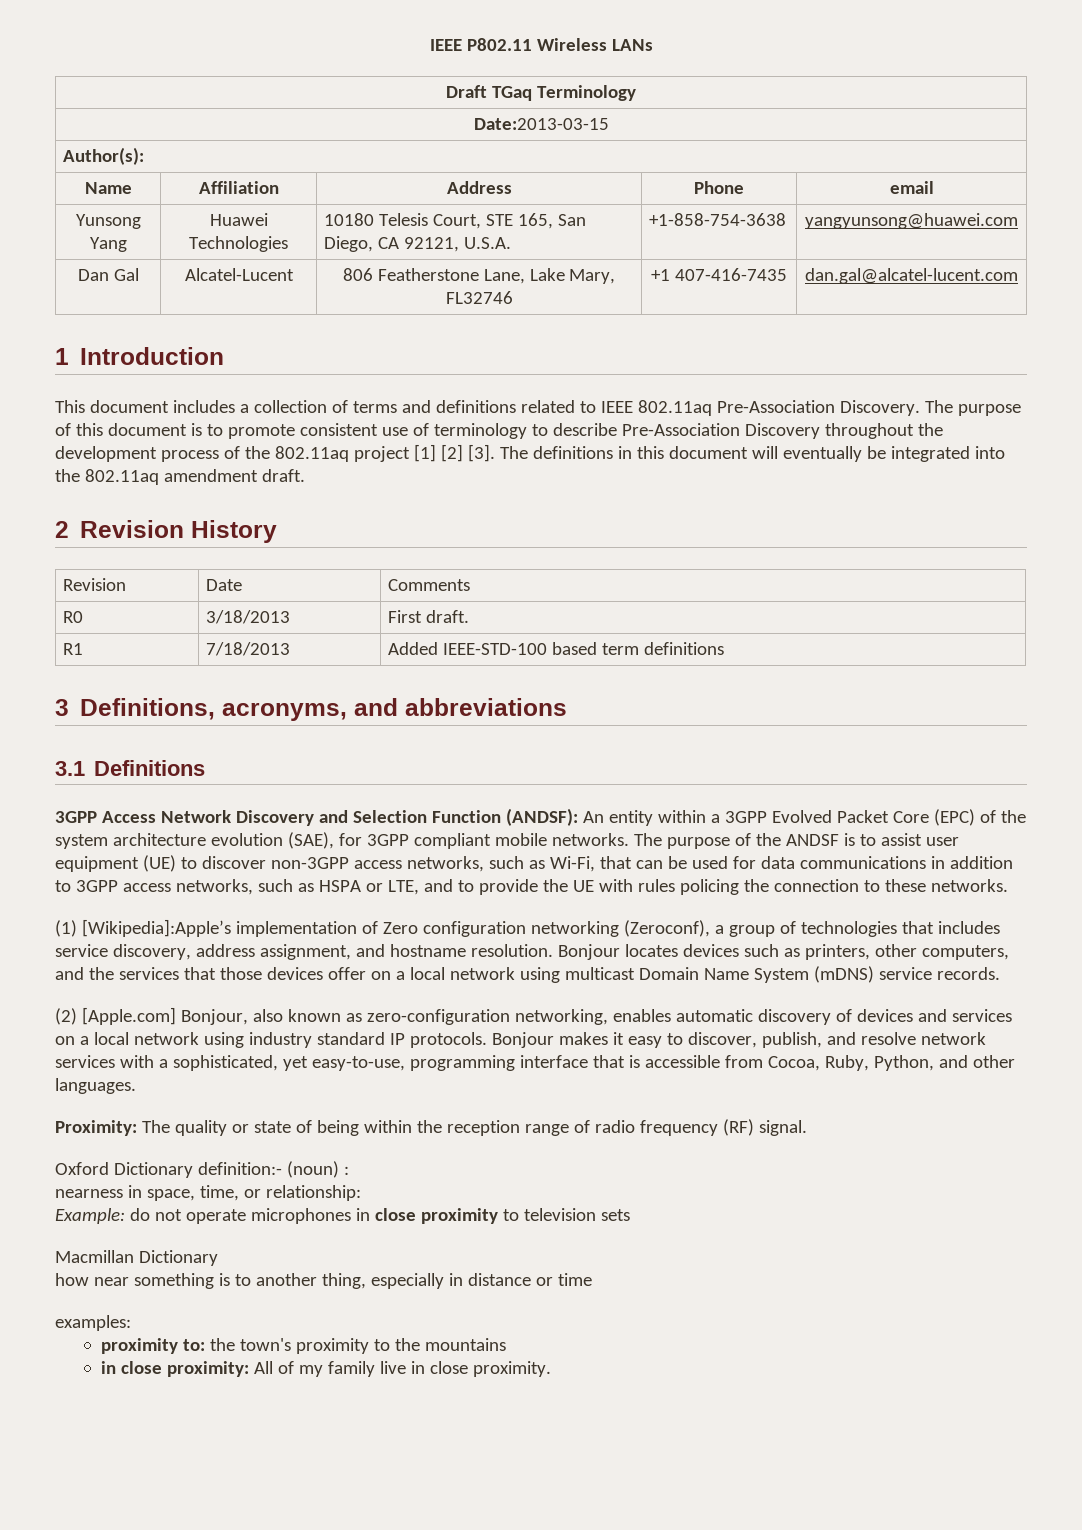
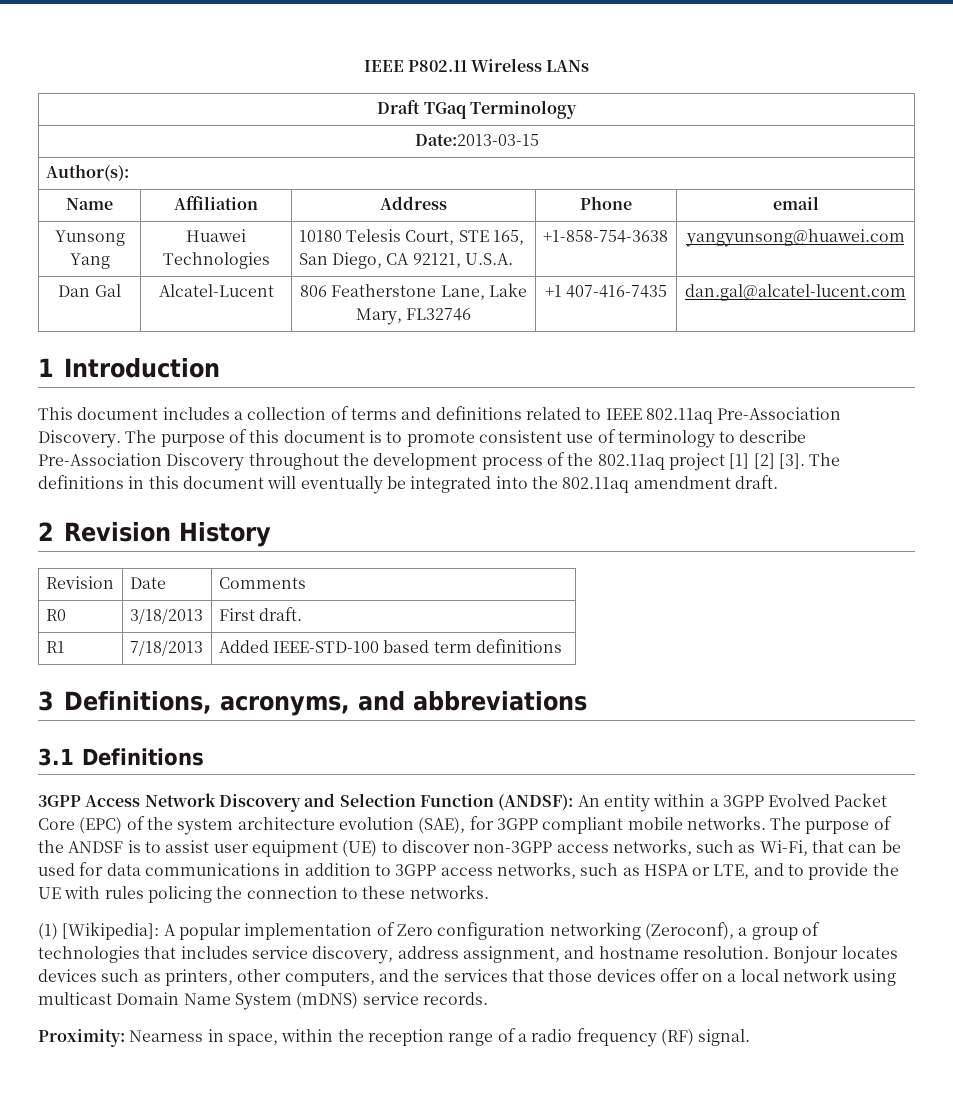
- (1) [Wikipedia]:Apple’s implementation of Zero configuration networking (Zeroconf), a group of technologies that includes service discovery, address assignment, and hostname resolution.
+ (1) [Wikipedia]: A popular implementation of Zero configuration networking (Zeroconf), a group of technologies that includes service discovery, address assignment, and hostname resolution.
- (2) [Apple.com] Bonjour, also known as zero-configuration networking, enables automatic discovery of devices and services on a local network using industry standard IP protocols. Bonjour makes it easy to discover, publish, and resolve network services with a sophisticated, yet easy-to-use, programming interface that is accessible from Cocoa, Ruby, Python, and other languages.
- Proximity: The quality or state of being within the reception range of radio frequency (RF) signal.
+ Proximity: Nearness in space, within the reception range of a radio frequency (RF) signal.
- Oxford Dictionary definition:- (noun) :
- nearness in space, time, or relationship:
- Example: do not operate microphones in close proximity to television sets
- Macmillan Dictionary
- how near something is to another thing, especially in distance or time
- examples:
- proximity to: the town's proximity to the mountains
- in close proximity: All of my family live in close proximity.

